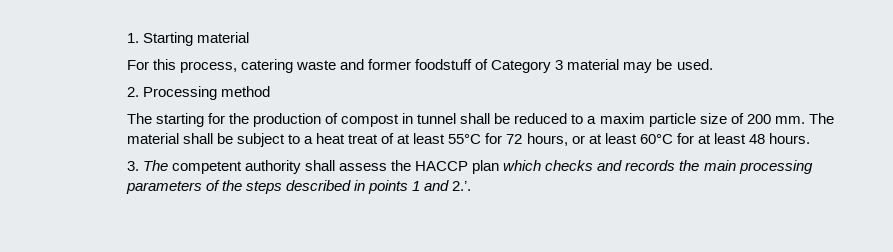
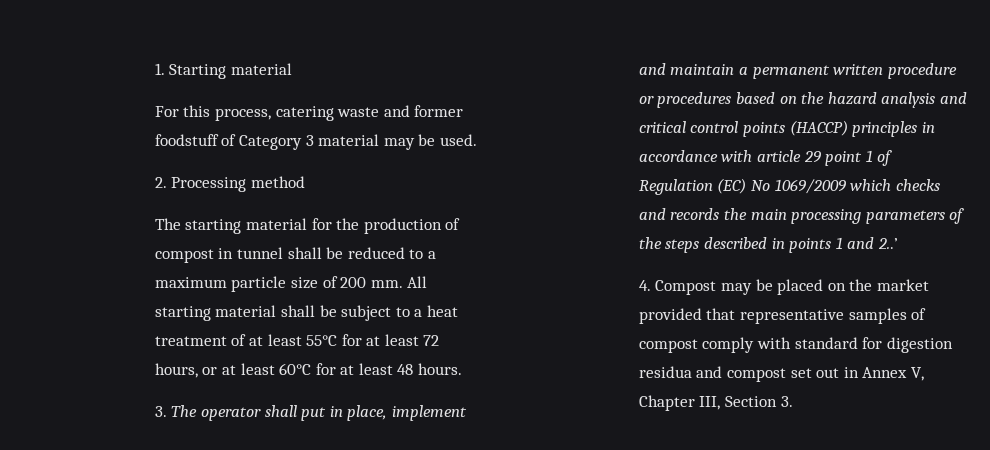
- The starting for the production of compost in tunnel shall be reduced to a maxim particle size of 200 mm.
+ The starting material for the production of compost in tunnel shall be reduced to a maximum particle size of 200 mm.
- The material shall be subject to a heat treat of at least 55°C for 72 hours, or at least 60°C for at least 48 hours.
+ All starting material shall be subject to a heat treatment of at least 55°C for at least 72 hours, or at least 60°C for at least 48 hours.
- 3. The competent authority shall assess the HACCP plan which checks and records the main processing parameters of the steps described in points 1 and 2.’.
+ 3. The operator shall put in place, implement and maintain a permanent written procedure or procedures based on the hazard analysis and critical control points (HACCP) principles in accordance with article 29 point 1 of Regulation (EC) No 1069/2009 which checks and records the main processing parameters of the steps described in points 1 and 2..’
+ 4. Compost may be placed on the market provided that representative samples of compost comply with standard for digestion residua and compost set out in Annex V, Chapter III, Section 3.

